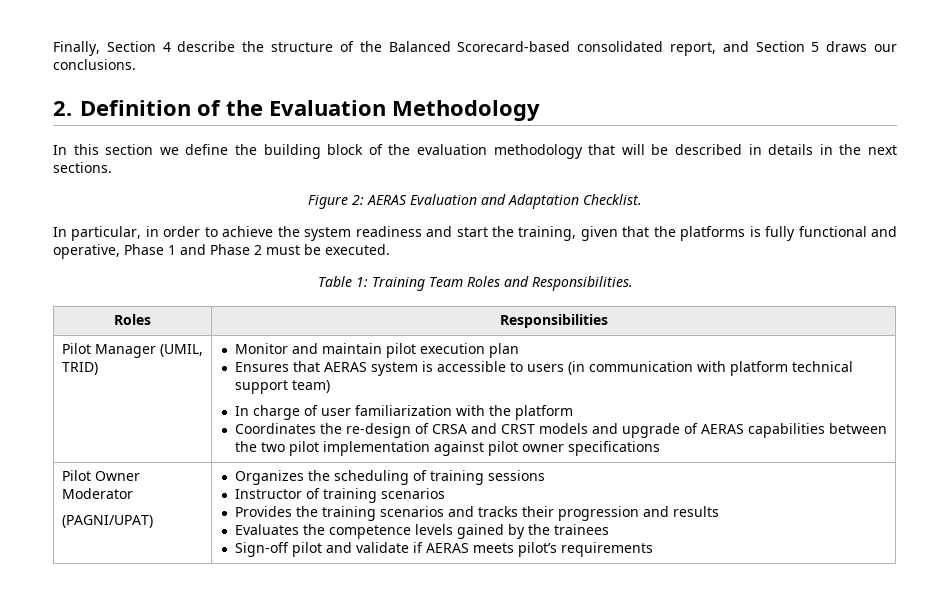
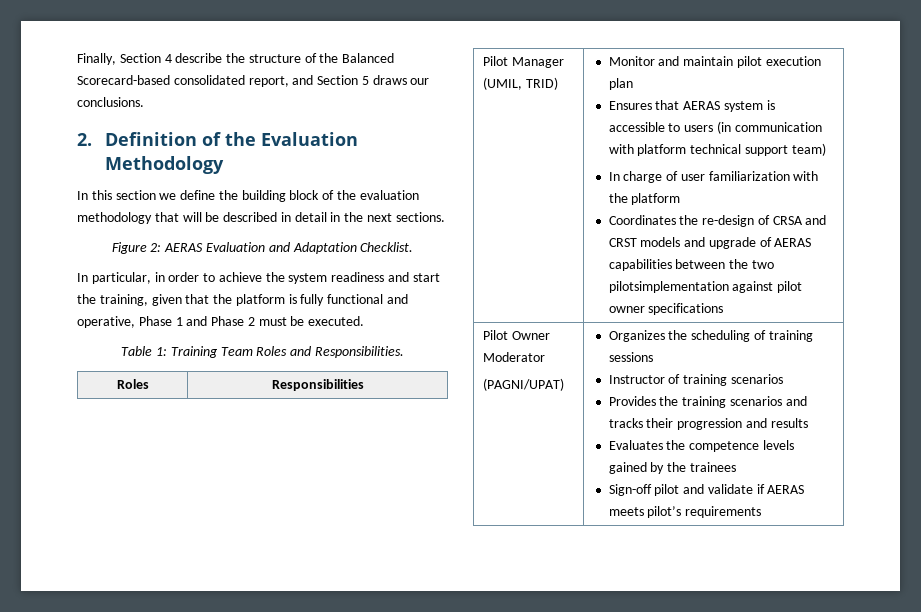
- In this section we define the building block of the evaluation methodology that will be described in details in the next sections.
+ In this section we define the building block of the evaluation methodology that will be described in detail in the next sections.
- In particular, in order to achieve the system readiness and start the training, given that the platforms is fully functional and operative, Phase 1 and Phase 2 must be executed.
+ In particular, in order to achieve the system readiness and start the training, given that the platform is fully functional and operative, Phase 1 and Phase 2 must be executed.
- Coordinates the re-design of CRSA and CRST models and upgrade of AERAS capabilities between the two pilot implementation against pilot owner specifications
+ Coordinates the re-design of CRSA and CRST models and upgrade of AERAS capabilities between the two pilotsimplementation against pilot owner specifications

